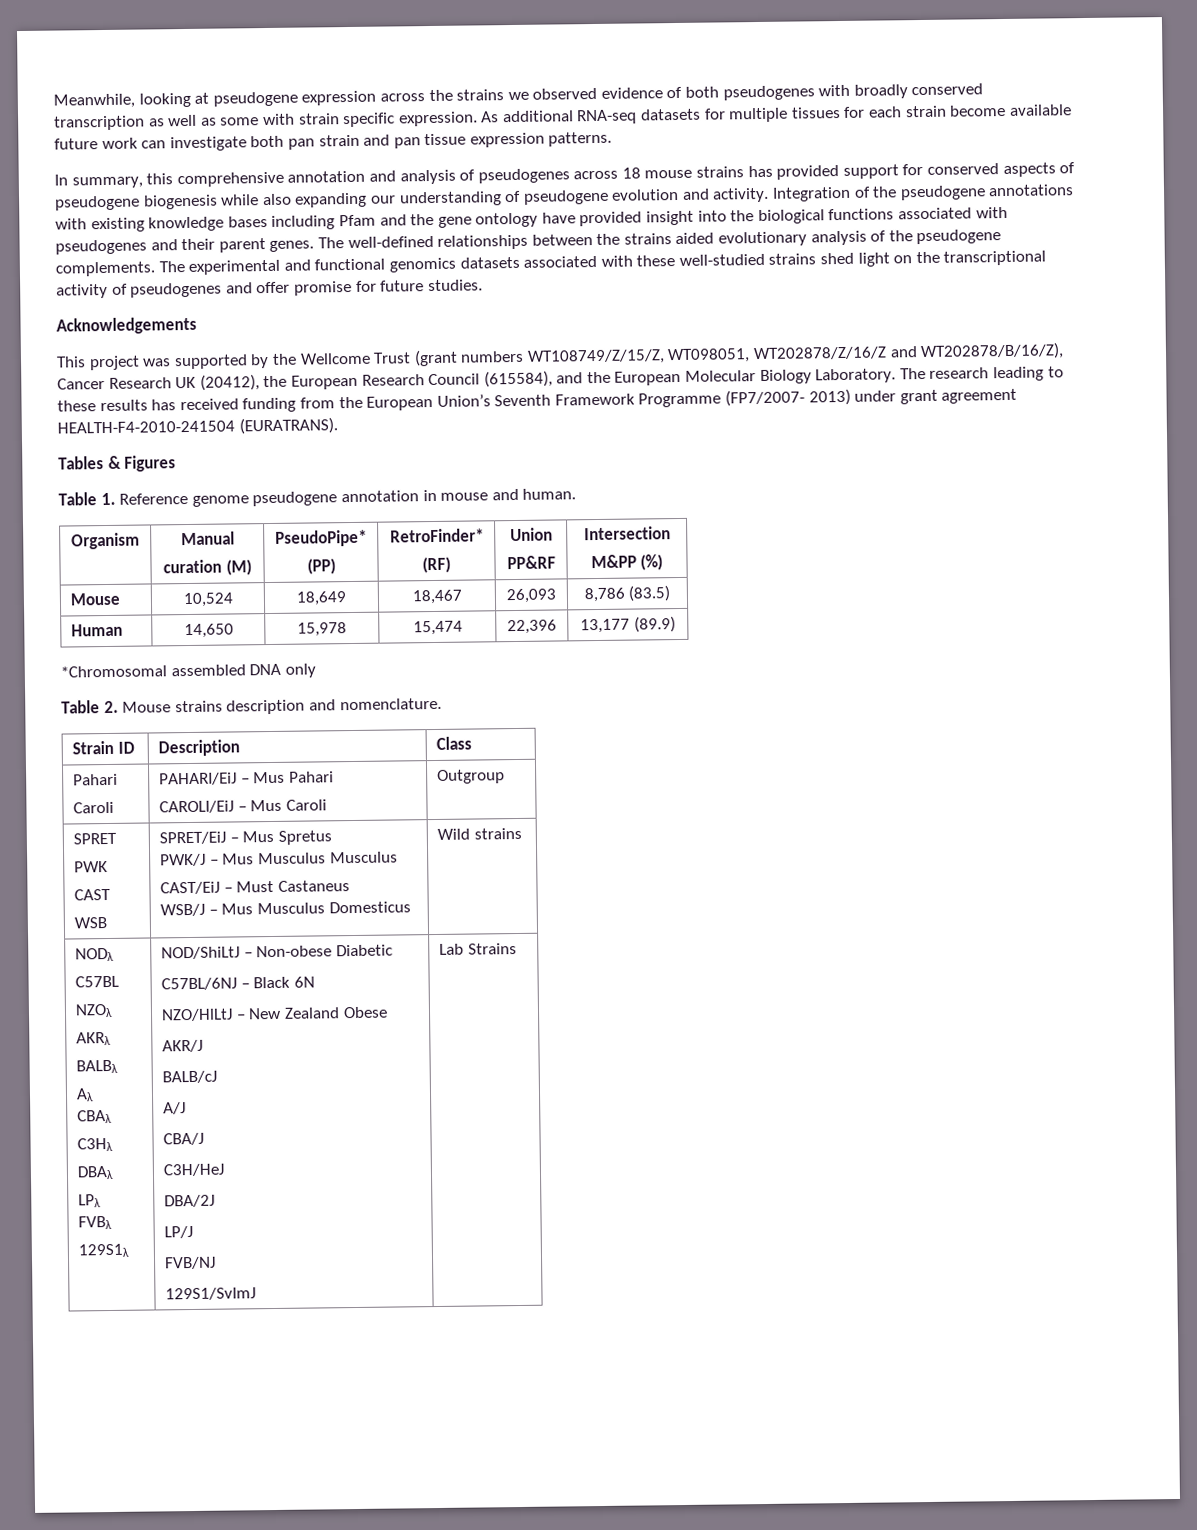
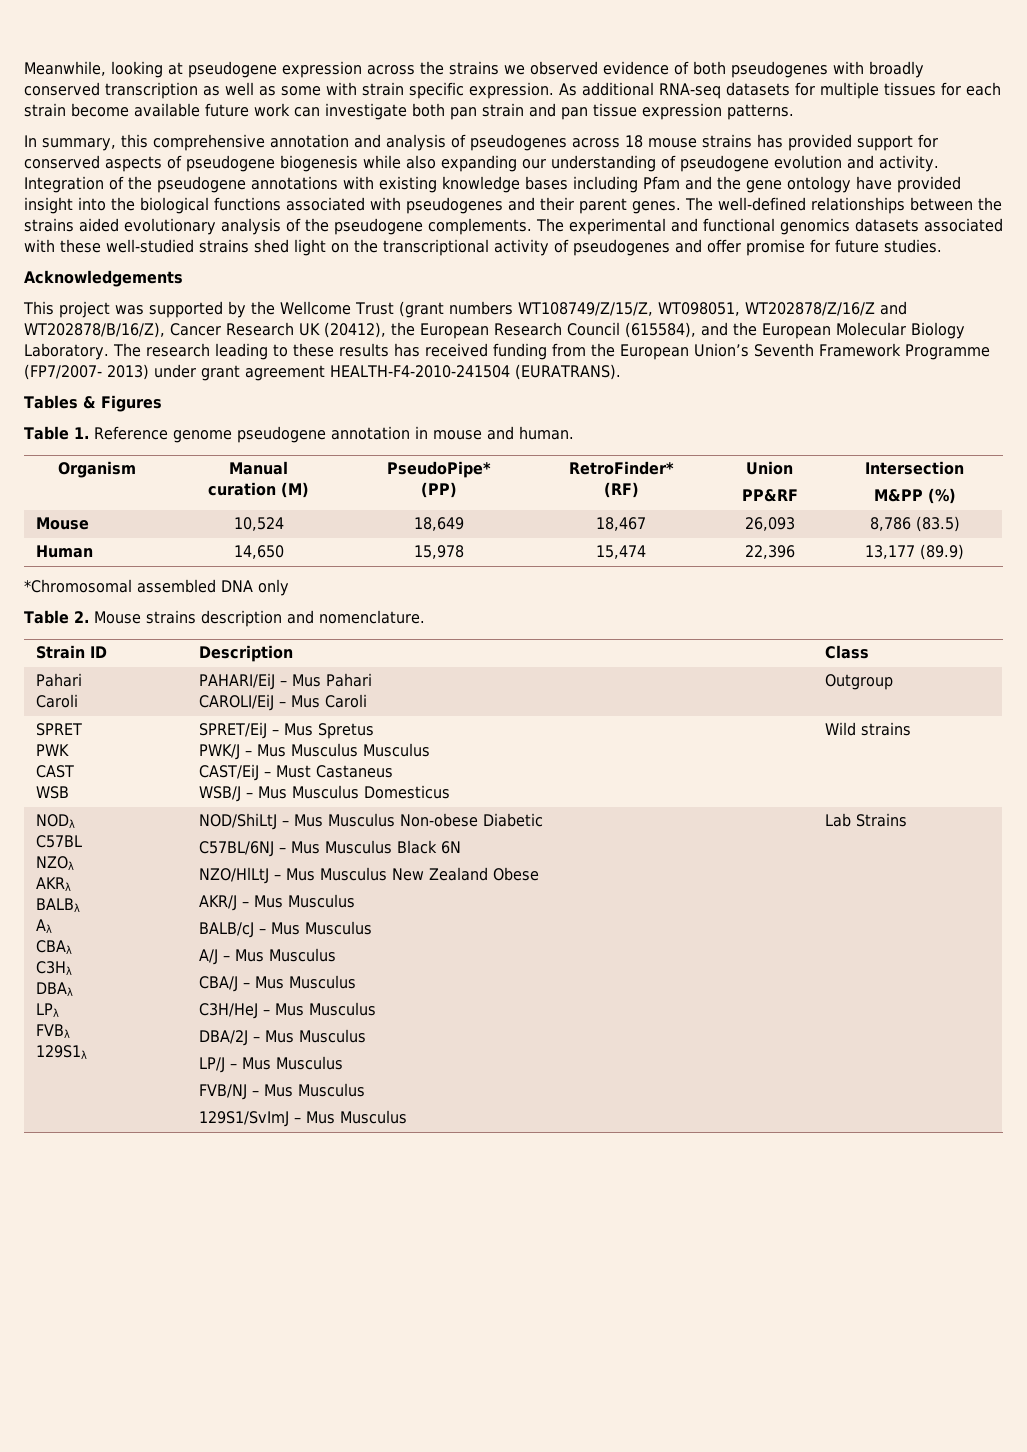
- NOD/ShiLtJ – Non-obese Diabetic
+ NOD/ShiLtJ – Mus Musculus Non-obese Diabetic
- C57BL/6NJ – Black 6N
+ C57BL/6NJ – Mus Musculus Black 6N
- NZO/HlLtJ – New Zealand Obese
+ NZO/HlLtJ – Mus Musculus New Zealand Obese
- AKR/J
- BALB/cJ
- A/J
- CBA/J
- C3H/HeJ
- DBA/2J
- LP/J
- FVB/NJ
- 129S1/SvImJ
+ AKR/J – Mus Musculus
+ BALB/cJ – Mus Musculus
+ A/J – Mus Musculus
+ CBA/J – Mus Musculus
+ C3H/HeJ – Mus Musculus
+ DBA/2J – Mus Musculus
+ LP/J – Mus Musculus
+ FVB/NJ – Mus Musculus
+ 129S1/SvImJ – Mus Musculus

